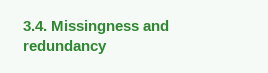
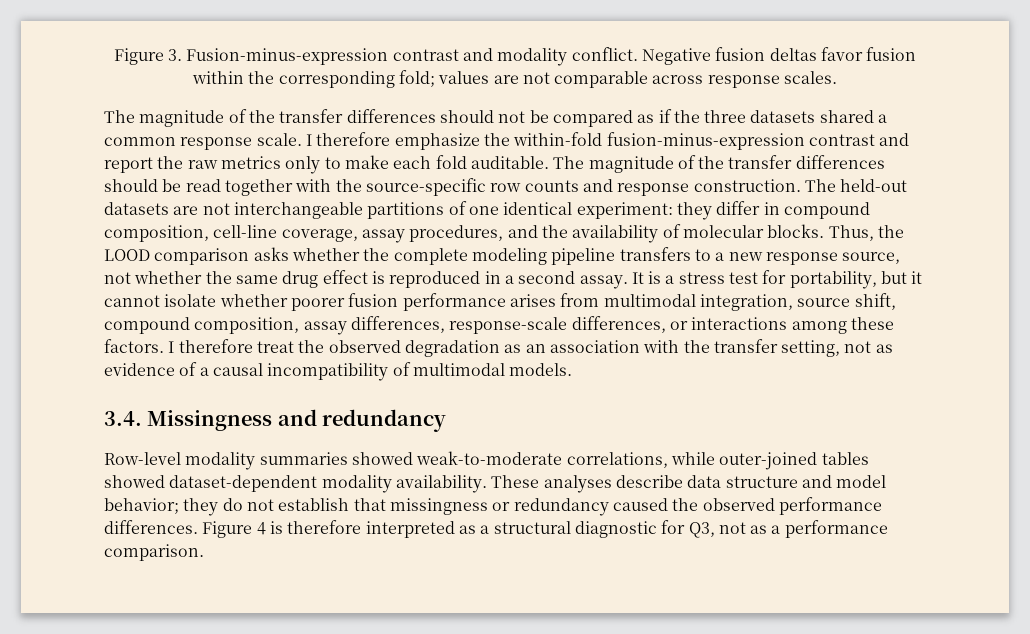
+ Figure 3. Fusion-minus-expression contrast and modality conflict. Negative fusion deltas favor fusion within the corresponding fold; values are not comparable across response scales.
+ The magnitude of the transfer differences should not be compared as if the three datasets shared a common response scale. I therefore emphasize the within-fold fusion-minus-expression contrast and report the raw metrics only to make each fold auditable. The magnitude of the transfer differences should be read together with the source-specific row counts and response construction. The held-out datasets are not interchangeable partitions of one identical experiment: they differ in compound composition, cell-line coverage, assay procedures, and the availability of molecular blocks. Thus, the LOOD comparison asks whether the complete modeling pipeline transfers to a new response source, not whether the same drug effect is reproduced in a second assay. It is a stress test for portability, but it cannot isolate whether poorer fusion performance arises from multimodal integration, source shift, compound composition, assay differences, response-scale differences, or interactions among these factors. I therefore treat the observed degradation as an association with the transfer setting, not as evidence of a causal incompatibility of multimodal models.
  3.4. Missingness and redundancy
+ Row-level modality summaries showed weak-to-moderate correlations, while outer-joined tables showed dataset-dependent modality availability. These analyses describe data structure and model behavior; they do not establish that missingness or redundancy caused the observed performance differences. Figure 4 is therefore interpreted as a structural diagnostic for Q3, not as a performance comparison.

